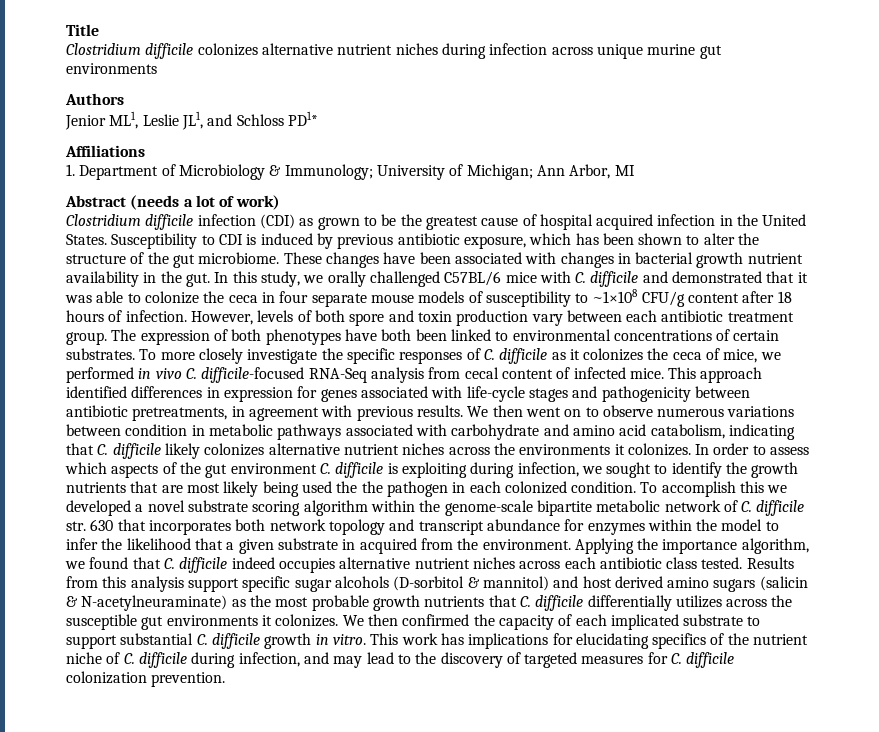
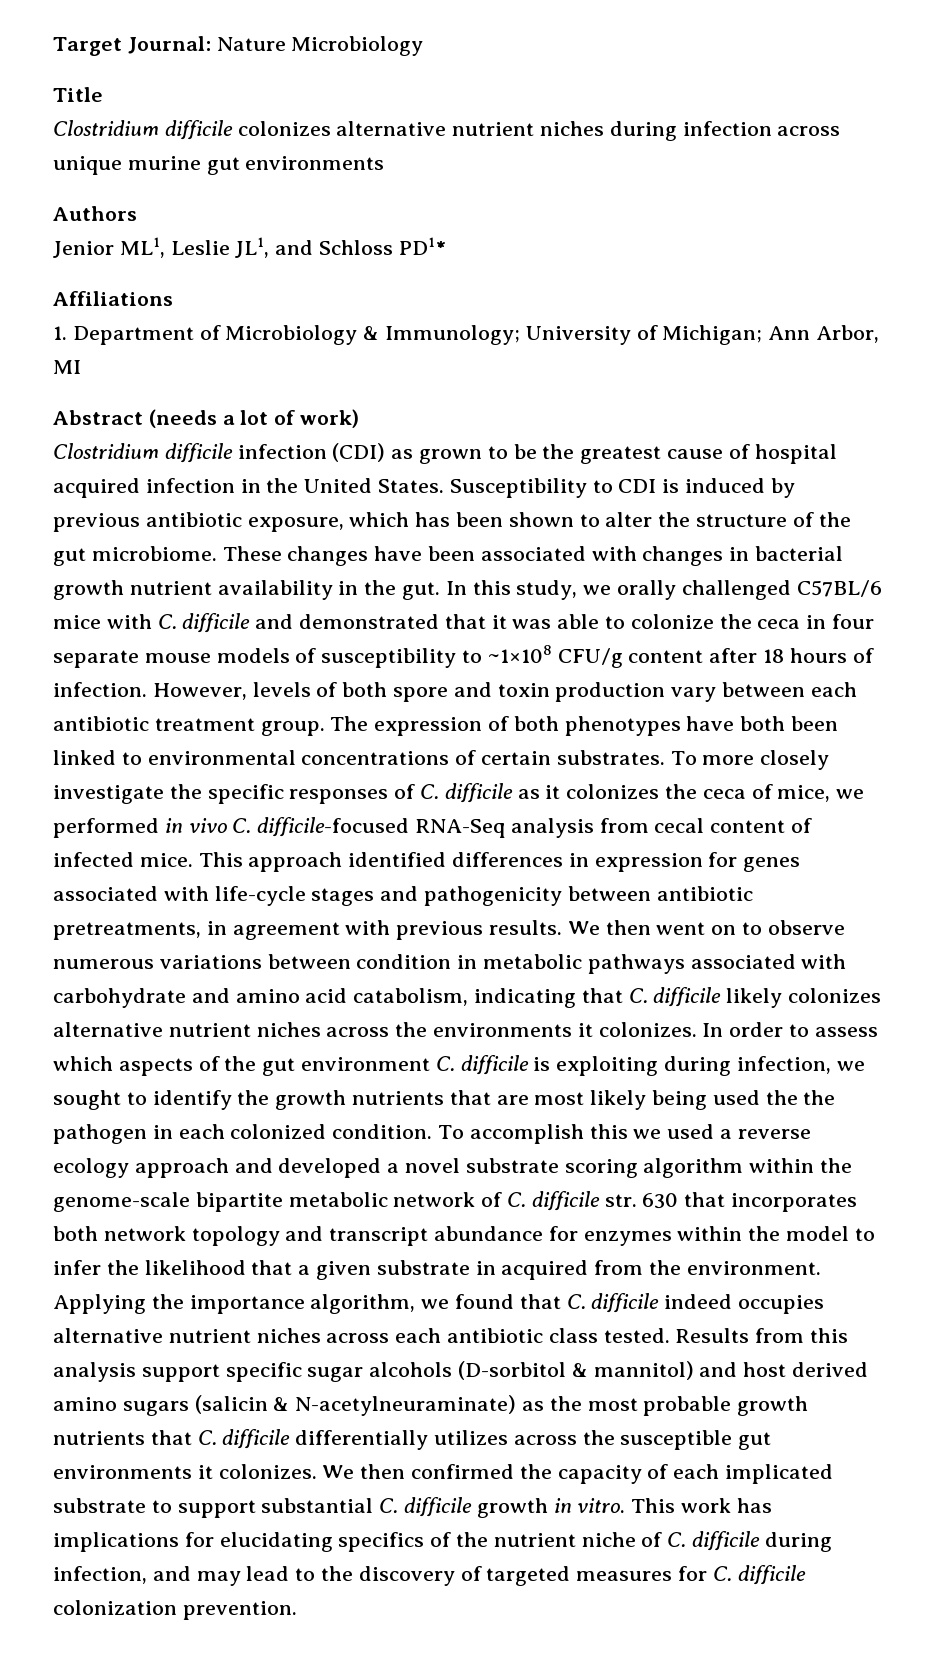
+ Target Journal: Nature Microbiology
- To accomplish this we developed a novel substrate scoring algorithm within the genome-scale bipartite metabolic network of C. difficile str. 630 that incorporates both network topology and transcript abundance for enzymes within the model to infer the likelihood that a given substrate in acquired from the environment.
+ To accomplish this we used a reverse ecology approach and developed a novel substrate scoring algorithm within the genome-scale bipartite metabolic network of C. difficile str. 630 that incorporates both network topology and transcript abundance for enzymes within the model to infer the likelihood that a given substrate in acquired from the environment.

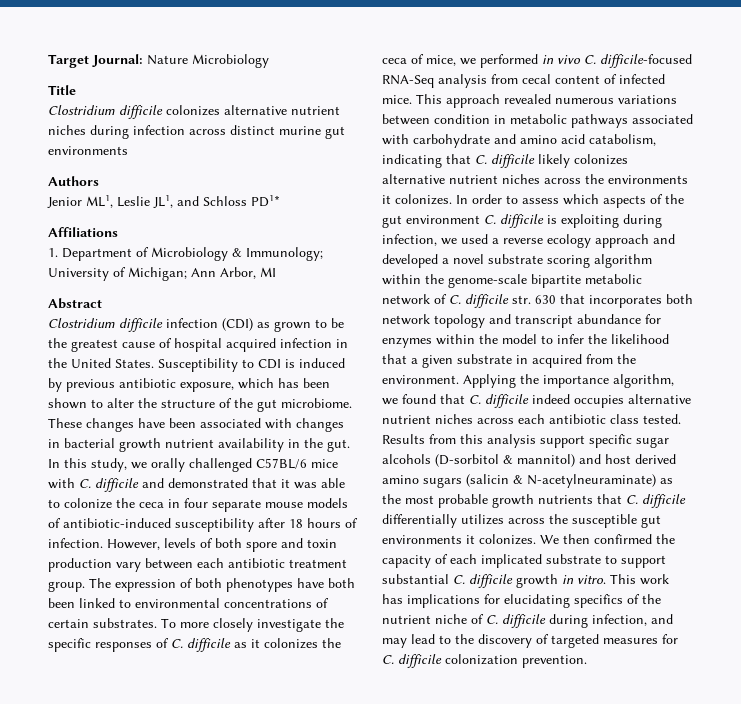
- Clostridium difficile colonizes alternative nutrient niches during infection across unique murine gut environments
+ Clostridium difficile colonizes alternative nutrient niches during infection across distinct murine gut environments
- Abstract (needs a lot of work)
+ Abstract
- In this study, we orally challenged C57BL/6 mice with C. difficile and demonstrated that it was able to colonize the ceca in four separate mouse models of susceptibility to ~1×108 CFU/g content after 18 hours of infection.
+ In this study, we orally challenged C57BL/6 mice with C. difficile and demonstrated that it was able to colonize the ceca in four separate mouse models of antibiotic-induced susceptibility after 18 hours of infection.
- This approach identified differences in expression for genes associated with life-cycle stages and pathogenicity between antibiotic pretreatments, in agreement with previous results. We then went on to observe numerous variations between condition in metabolic pathways associated with carbohydrate and amino acid catabolism, indicating that C. difficile likely colonizes alternative nutrient niches across the environments it colonizes.
+ This approach revealed numerous variations between condition in metabolic pathways associated with carbohydrate and amino acid catabolism, indicating that C. difficile likely colonizes alternative nutrient niches across the environments it colonizes.
- In order to assess which aspects of the gut environment C. difficile is exploiting during infection, we sought to identify the growth nutrients that are most likely being used the the pathogen in each colonized condition. To accomplish this we used a reverse ecology approach and developed a novel substrate scoring algorithm within the genome-scale bipartite metabolic network of C. difficile str. 630 that incorporates both network topology and transcript abundance for enzymes within the model to infer the likelihood that a given substrate in acquired from the environment.
+ In order to assess which aspects of the gut environment C. difficile is exploiting during infection, we used a reverse ecology approach and developed a novel substrate scoring algorithm within the genome-scale bipartite metabolic network of C. difficile str. 630 that incorporates both network topology and transcript abundance for enzymes within the model to infer the likelihood that a given substrate in acquired from the environment.

